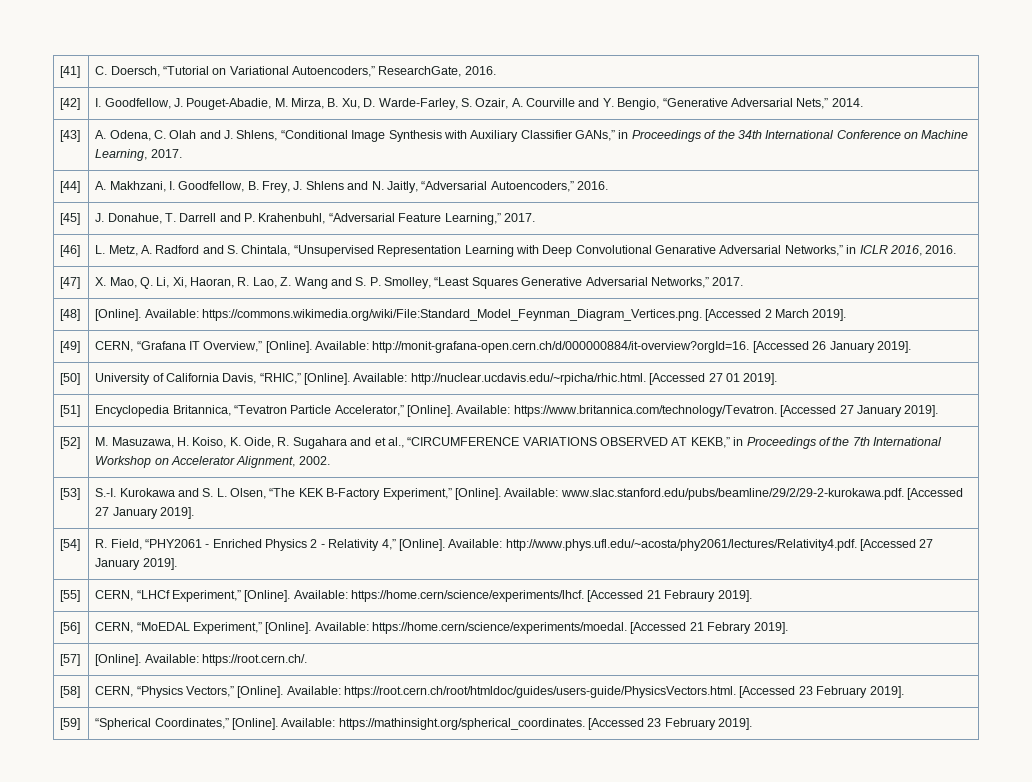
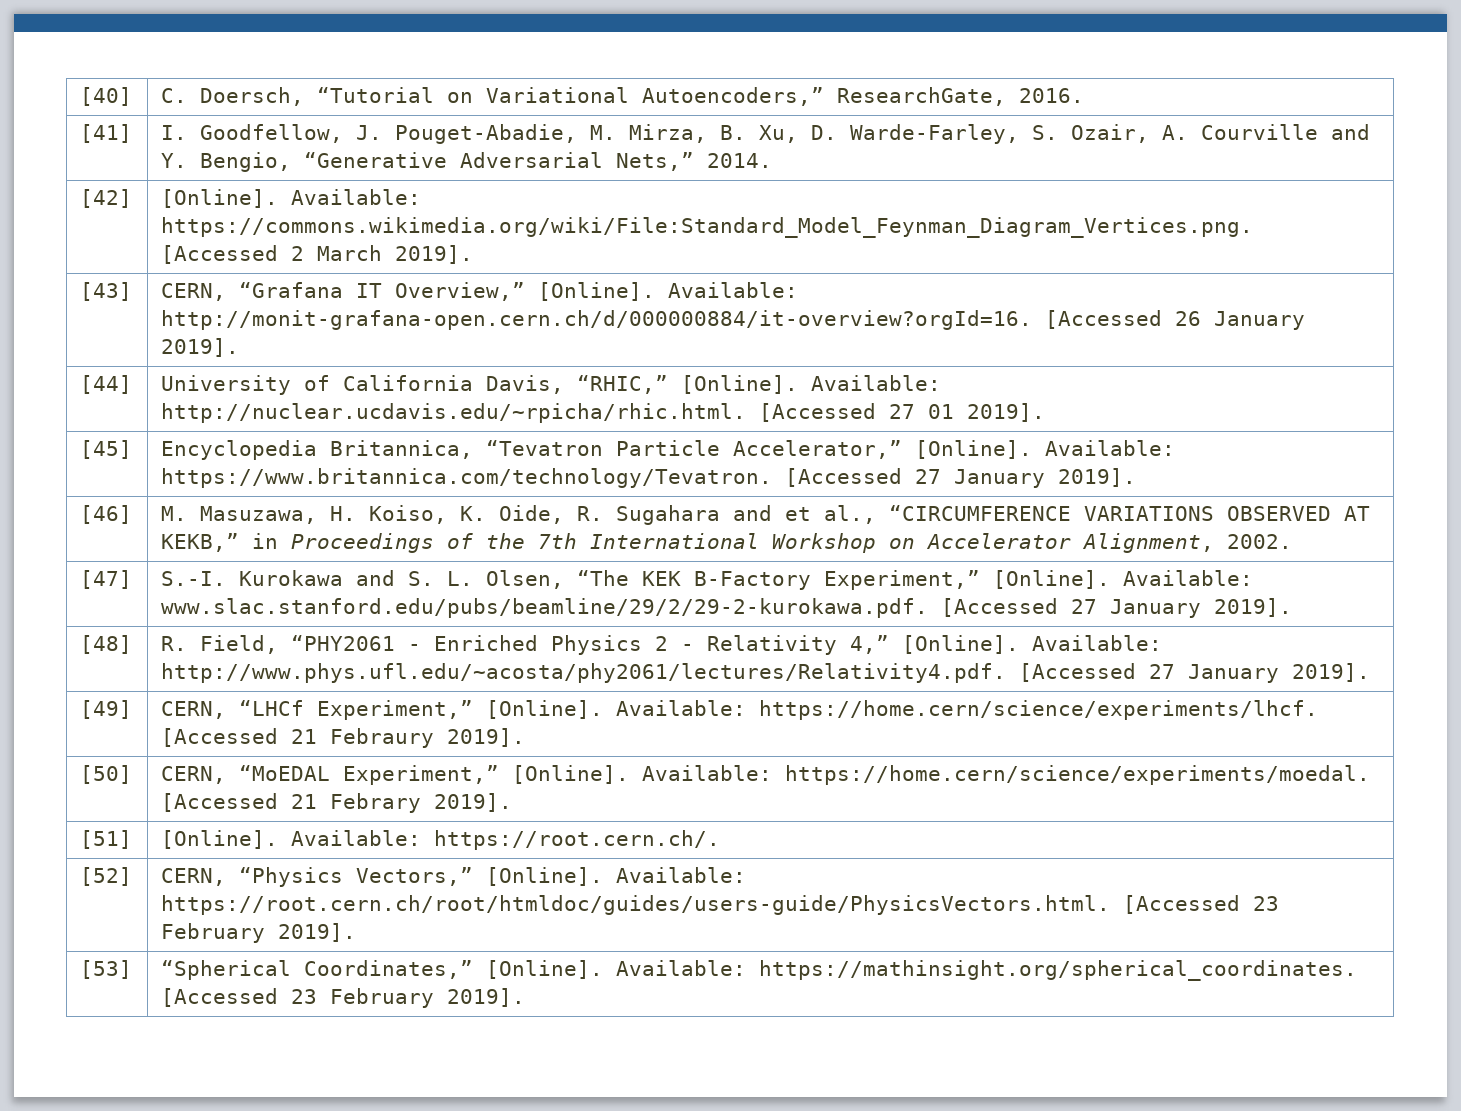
- [41] | C. Doersch, “Tutorial on Variational Autoencoders,” ResearchGate, 2016.
+ [40] | C. Doersch, “Tutorial on Variational Autoencoders,” ResearchGate, 2016.
- [42] | I. Goodfellow, J. Pouget-Abadie, M. Mirza, B. Xu, D. Warde-Farley, S. Ozair, A. Courville and Y. Bengio, “Generative Adversarial Nets,” 2014.
+ [41] | I. Goodfellow, J. Pouget-Abadie, M. Mirza, B. Xu, D. Warde-Farley, S. Ozair, A. Courville and Y. Bengio, “Generative Adversarial Nets,” 2014.
- [43] | A. Odena, C. Olah and J. Shlens, “Conditional Image Synthesis with Auxiliary Classifier GANs,” in Proceedings of the 34th International Conference on Machine Learning, 2017.
- [44] | A. Makhzani, I. Goodfellow, B. Frey, J. Shlens and N. Jaitly, “Adversarial Autoencoders,” 2016.
- [45] | J. Donahue, T. Darrell and P. Krahenbuhl, “Adversarial Feature Learning,” 2017.
- [46] | L. Metz, A. Radford and S. Chintala, “Unsupervised Representation Learning with Deep Convolutional Genarative Adversarial Networks,” in ICLR 2016, 2016.
- [47] | X. Mao, Q. Li, Xi, Haoran, R. Lao, Z. Wang and S. P. Smolley, “Least Squares Generative Adversarial Networks,” 2017.
- [48] | [Online]. Available: https://commons.wikimedia.org/wiki/File:Standard_Model_Feynman_Diagram_Vertices.png. [Accessed 2 March 2019].
+ [42] | [Online]. Available: https://commons.wikimedia.org/wiki/File:Standard_Model_Feynman_Diagram_Vertices.png. [Accessed 2 March 2019].
- [49] | CERN, “Grafana IT Overview,” [Online]. Available: http://monit-grafana-open.cern.ch/d/000000884/it-overview?orgId=16. [Accessed 26 January 2019].
+ [43] | CERN, “Grafana IT Overview,” [Online]. Available: http://monit-grafana-open.cern.ch/d/000000884/it-overview?orgId=16. [Accessed 26 January 2019].
- [50] | University of California Davis, “RHIC,” [Online]. Available: http://nuclear.ucdavis.edu/~rpicha/rhic.html. [Accessed 27 01 2019].
+ [44] | University of California Davis, “RHIC,” [Online]. Available: http://nuclear.ucdavis.edu/~rpicha/rhic.html. [Accessed 27 01 2019].
- [51] | Encyclopedia Britannica, “Tevatron Particle Accelerator,” [Online]. Available: https://www.britannica.com/technology/Tevatron. [Accessed 27 January 2019].
+ [45] | Encyclopedia Britannica, “Tevatron Particle Accelerator,” [Online]. Available: https://www.britannica.com/technology/Tevatron. [Accessed 27 January 2019].
- [52] | M. Masuzawa, H. Koiso, K. Oide, R. Sugahara and et al., “CIRCUMFERENCE VARIATIONS OBSERVED AT KEKB,” in Proceedings of the 7th International Workshop on Accelerator Alignment, 2002.
+ [46] | M. Masuzawa, H. Koiso, K. Oide, R. Sugahara and et al., “CIRCUMFERENCE VARIATIONS OBSERVED AT KEKB,” in Proceedings of the 7th International Workshop on Accelerator Alignment, 2002.
- [53] | S.-I. Kurokawa and S. L. Olsen, “The KEK B-Factory Experiment,” [Online]. Available: www.slac.stanford.edu/pubs/beamline/29/2/29-2-kurokawa.pdf. [Accessed 27 January 2019].
+ [47] | S.-I. Kurokawa and S. L. Olsen, “The KEK B-Factory Experiment,” [Online]. Available: www.slac.stanford.edu/pubs/beamline/29/2/29-2-kurokawa.pdf. [Accessed 27 January 2019].
- [54] | R. Field, “PHY2061 - Enriched Physics 2 - Relativity 4,” [Online]. Available: http://www.phys.ufl.edu/~acosta/phy2061/lectures/Relativity4.pdf. [Accessed 27 January 2019].
+ [48] | R. Field, “PHY2061 - Enriched Physics 2 - Relativity 4,” [Online]. Available: http://www.phys.ufl.edu/~acosta/phy2061/lectures/Relativity4.pdf. [Accessed 27 January 2019].
- [55] | CERN, “LHCf Experiment,” [Online]. Available: https://home.cern/science/experiments/lhcf. [Accessed 21 Febraury 2019].
+ [49] | CERN, “LHCf Experiment,” [Online]. Available: https://home.cern/science/experiments/lhcf. [Accessed 21 Febraury 2019].
- [56] | CERN, “MoEDAL Experiment,” [Online]. Available: https://home.cern/science/experiments/moedal. [Accessed 21 Febrary 2019].
+ [50] | CERN, “MoEDAL Experiment,” [Online]. Available: https://home.cern/science/experiments/moedal. [Accessed 21 Febrary 2019].
- [57] | [Online]. Available: https://root.cern.ch/.
+ [51] | [Online]. Available: https://root.cern.ch/.
- [58] | CERN, “Physics Vectors,” [Online]. Available: https://root.cern.ch/root/htmldoc/guides/users-guide/PhysicsVectors.html. [Accessed 23 February 2019].
+ [52] | CERN, “Physics Vectors,” [Online]. Available: https://root.cern.ch/root/htmldoc/guides/users-guide/PhysicsVectors.html. [Accessed 23 February 2019].
- [59] | “Spherical Coordinates,” [Online]. Available: https://mathinsight.org/spherical_coordinates. [Accessed 23 February 2019].
+ [53] | “Spherical Coordinates,” [Online]. Available: https://mathinsight.org/spherical_coordinates. [Accessed 23 February 2019].

